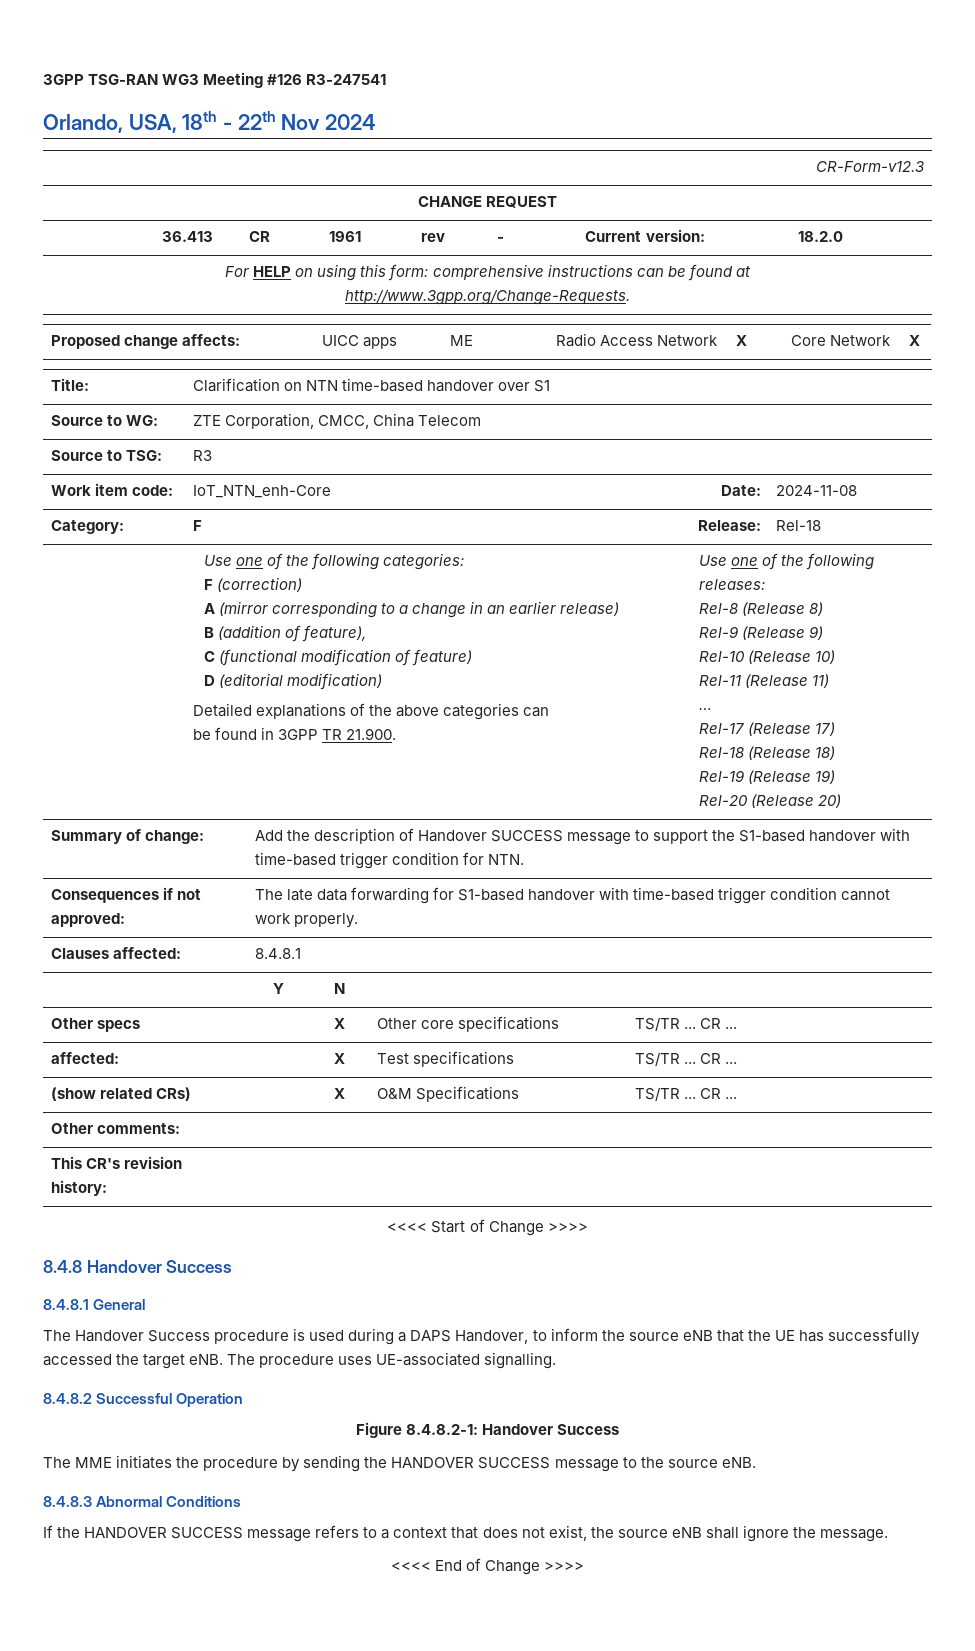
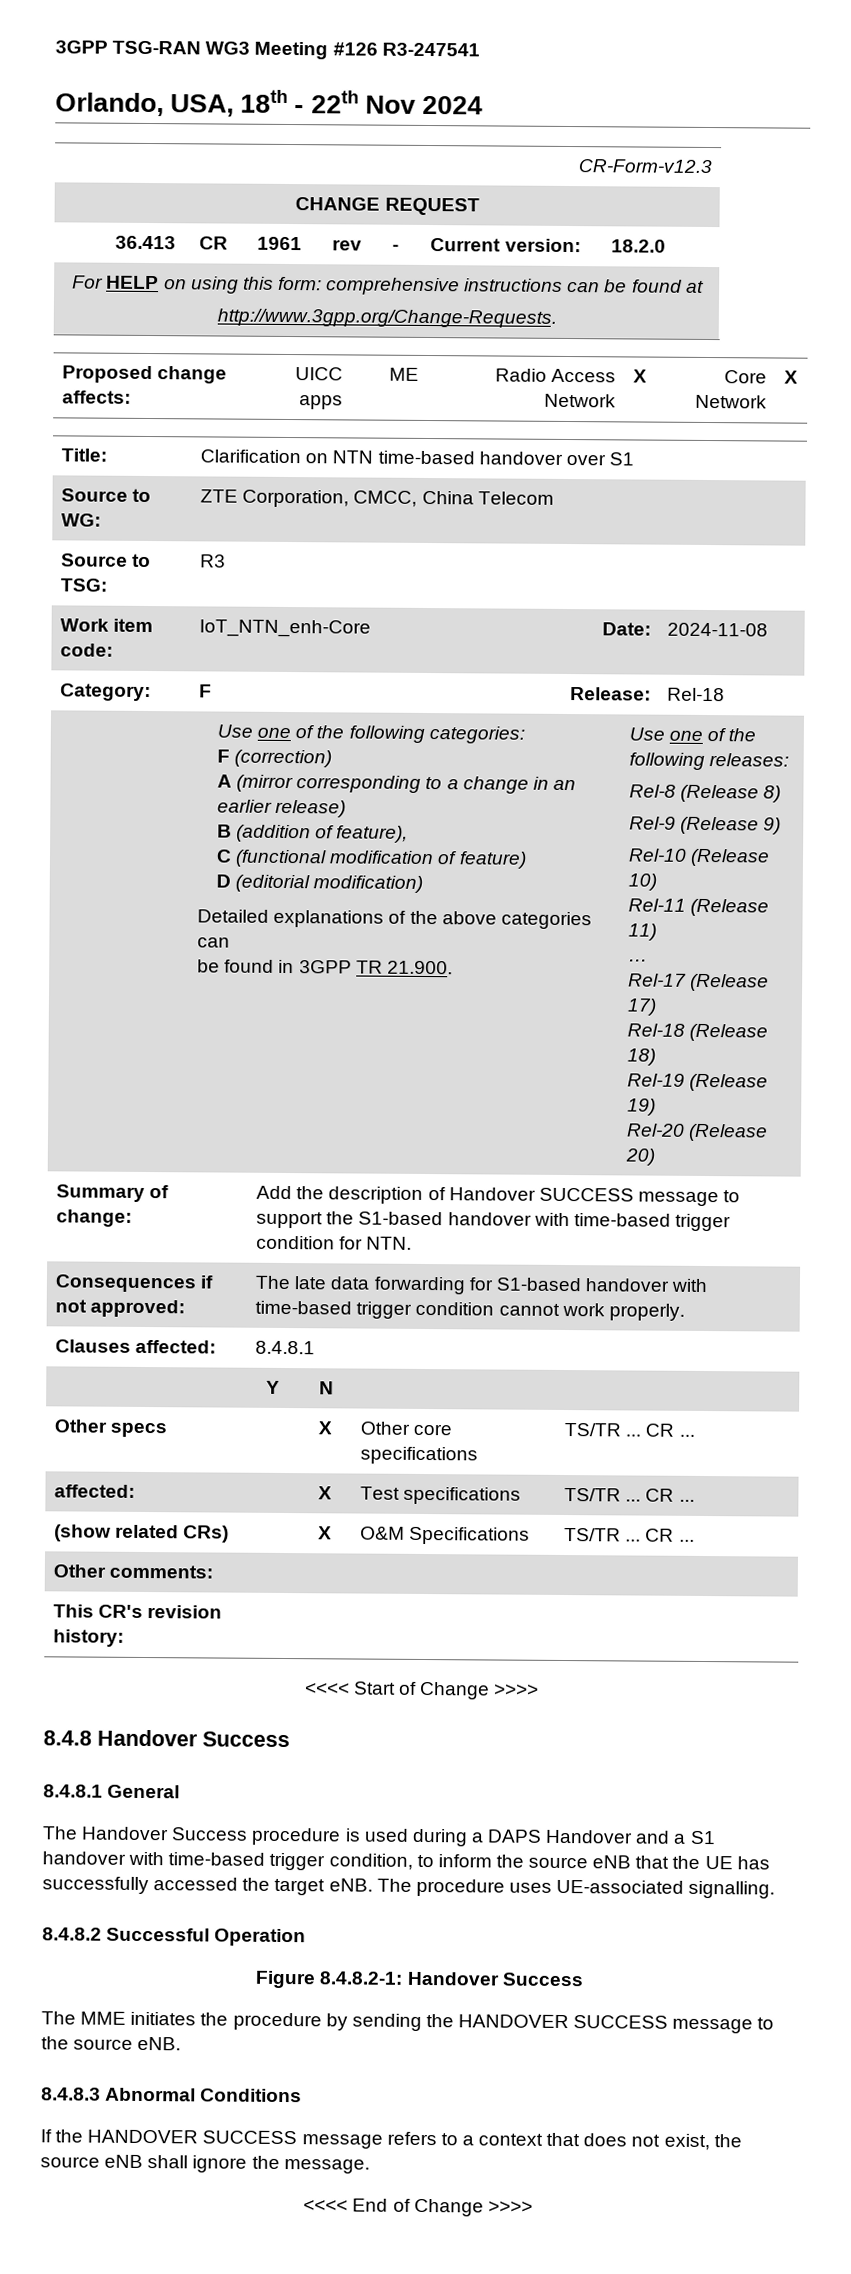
- The Handover Success procedure is used during a DAPS Handover, to inform the source eNB that the UE has successfully accessed the target eNB.
+ The Handover Success procedure is used during a DAPS Handover and a S1 handover with time-based trigger condition, to inform the source eNB that the UE has successfully accessed the target eNB.

